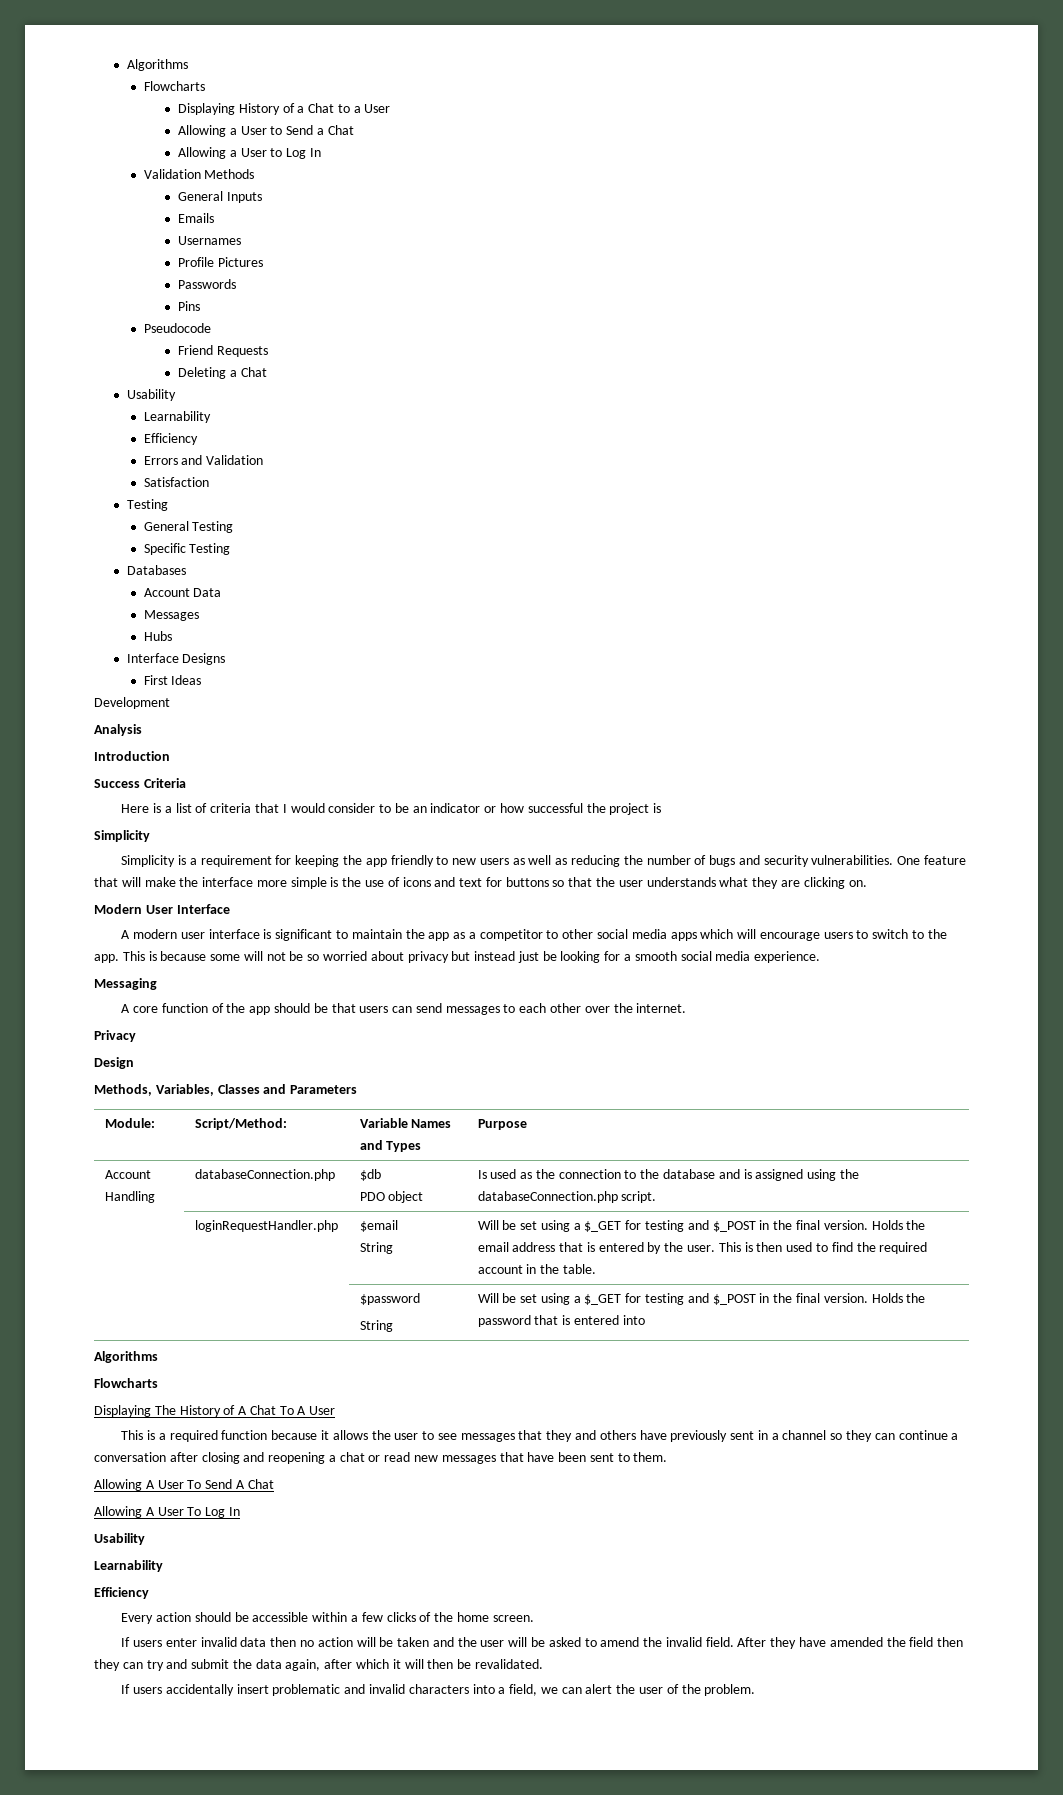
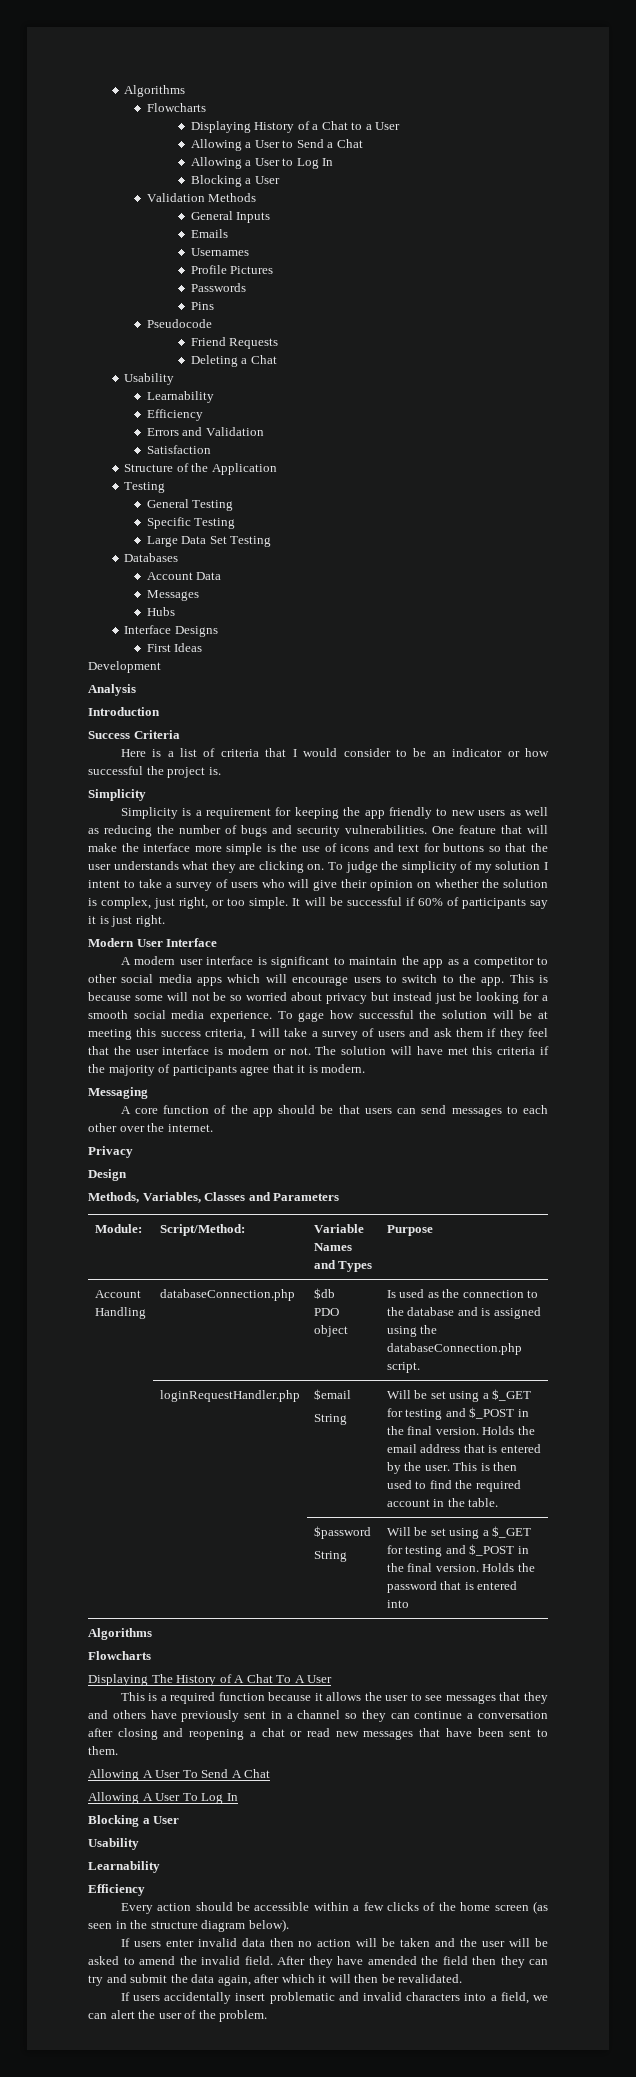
  Allowing a User to Log In
+ Blocking a User
+ Structure of the Application
+ Large Data Set Testing
- Here is a list of criteria that I would consider to be an indicator or how successful the project is
+ Here is a list of criteria that I would consider to be an indicator or how successful the project is.
+ To judge the simplicity of my solution I intent to take a survey of users who will give their opinion on whether the solution is complex, just right, or too simple. It will be successful if 60% of participants say it is just right.
+ To gage how successful the solution will be at meeting this success criteria, I will take a survey of users and ask them if they feel that the user interface is modern or not. The solution will have met this criteria if the majority of participants agree that it is modern.
  Allowing A User To Log In
+ Blocking a User
- Every action should be accessible within a few clicks of the home screen.
+ Every action should be accessible within a few clicks of the home screen (as seen in the structure diagram below).

